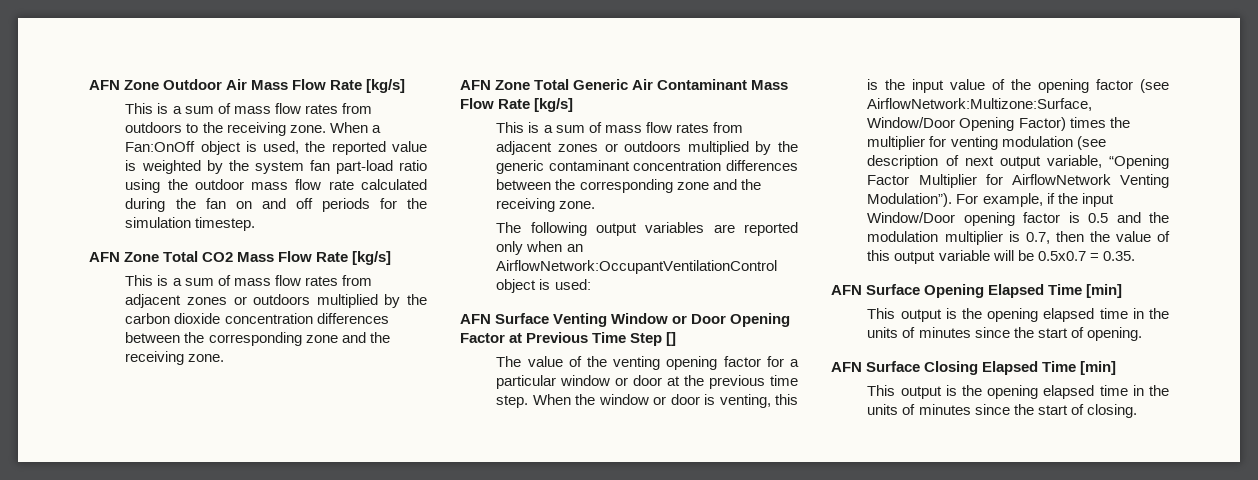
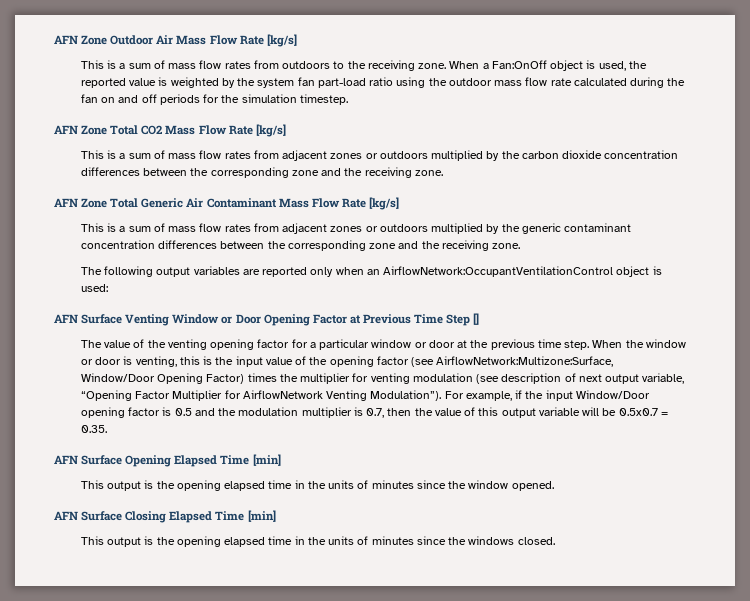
- This output is the opening elapsed time in the units of minutes since the start of opening.
+ This output is the opening elapsed time in the units of minutes since the window opened.
- This output is the opening elapsed time in the units of minutes since the start of closing.
+ This output is the opening elapsed time in the units of minutes since the windows closed.

